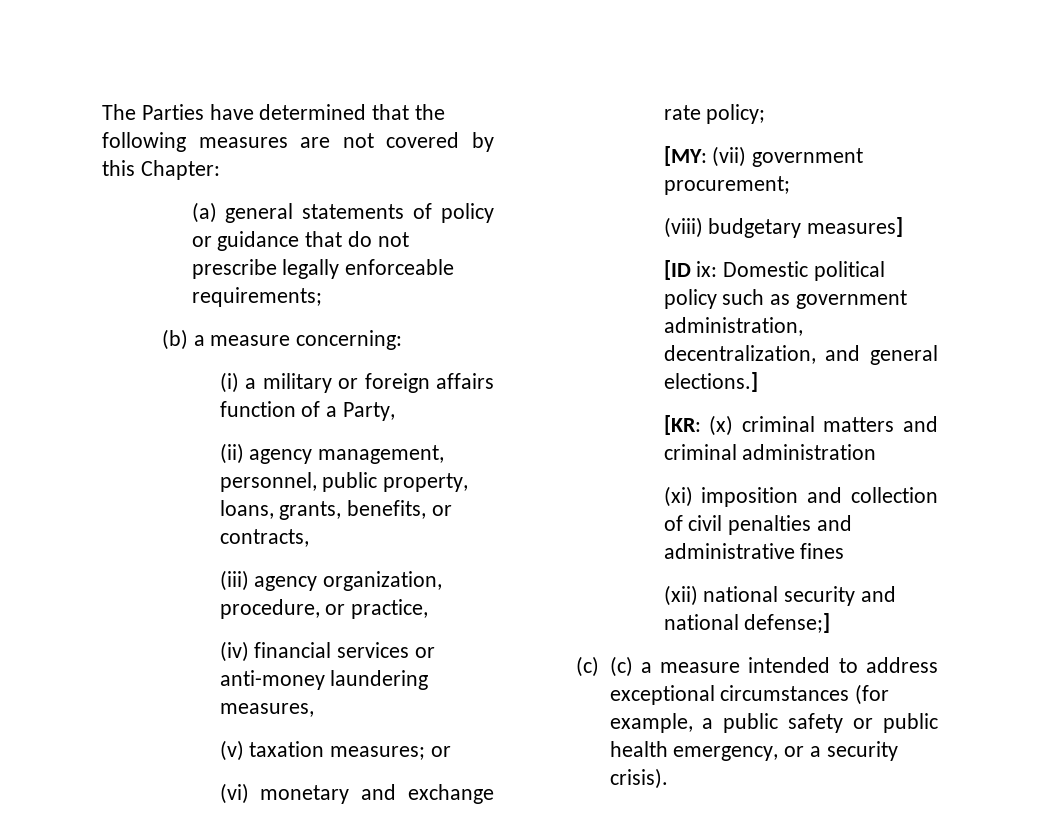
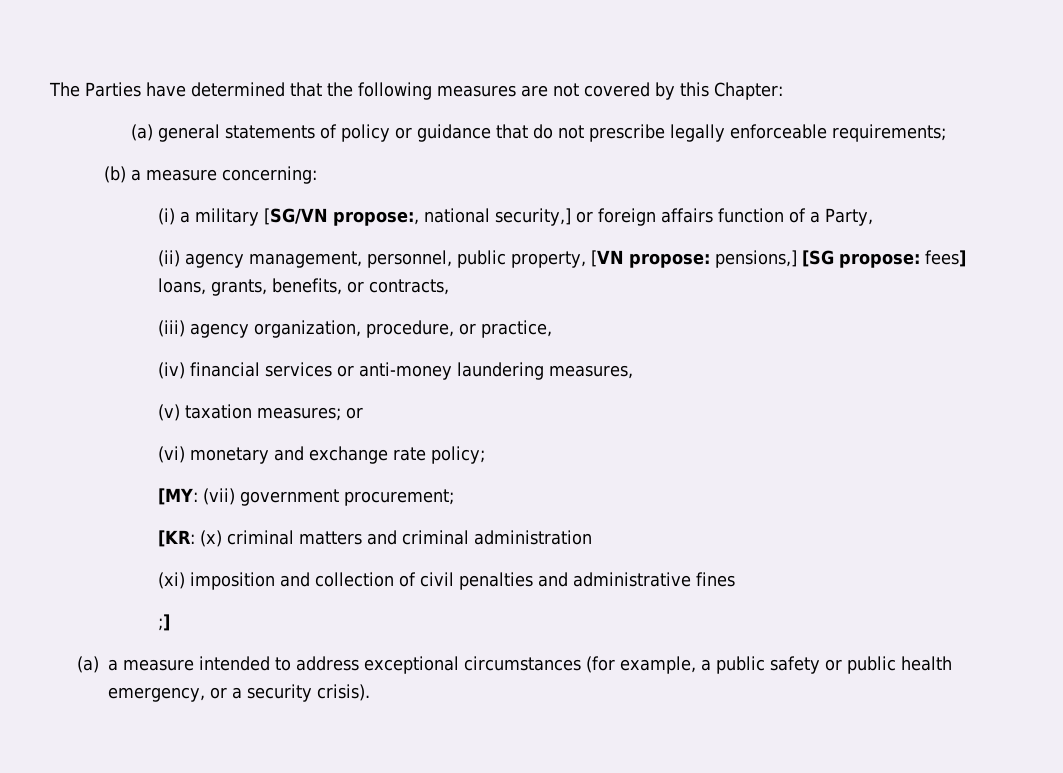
- (i) a military or foreign affairs function of a Party,
+ (i) a military [SG/VN propose:, national security,] or foreign affairs function of a Party,
- (ii) agency management, personnel, public property, loans, grants, benefits, or contracts,
+ (ii) agency management, personnel, public property, [VN propose: pensions,] [SG propose: fees] loans, grants, benefits, or contracts,
- (viii) budgetary measures]
- [ID ix: Domestic political policy such as government administration, decentralization, and general elections.]
- (xii) national security and national defense;]
- (c) (c) a measure intended to address exceptional circumstances (for example, a public safety or public health emergency, or a security crisis).
+ ;]
+ (a) a measure intended to address exceptional circumstances (for example, a public safety or public health emergency, or a security crisis).

